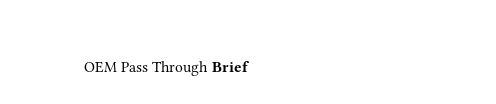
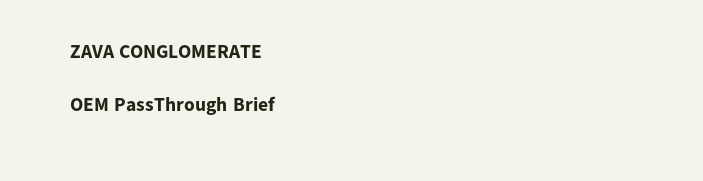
- OEM Pass Through Brief
+ ZAVA CONGLOMERATE
+ OEM PassThrough Brief

